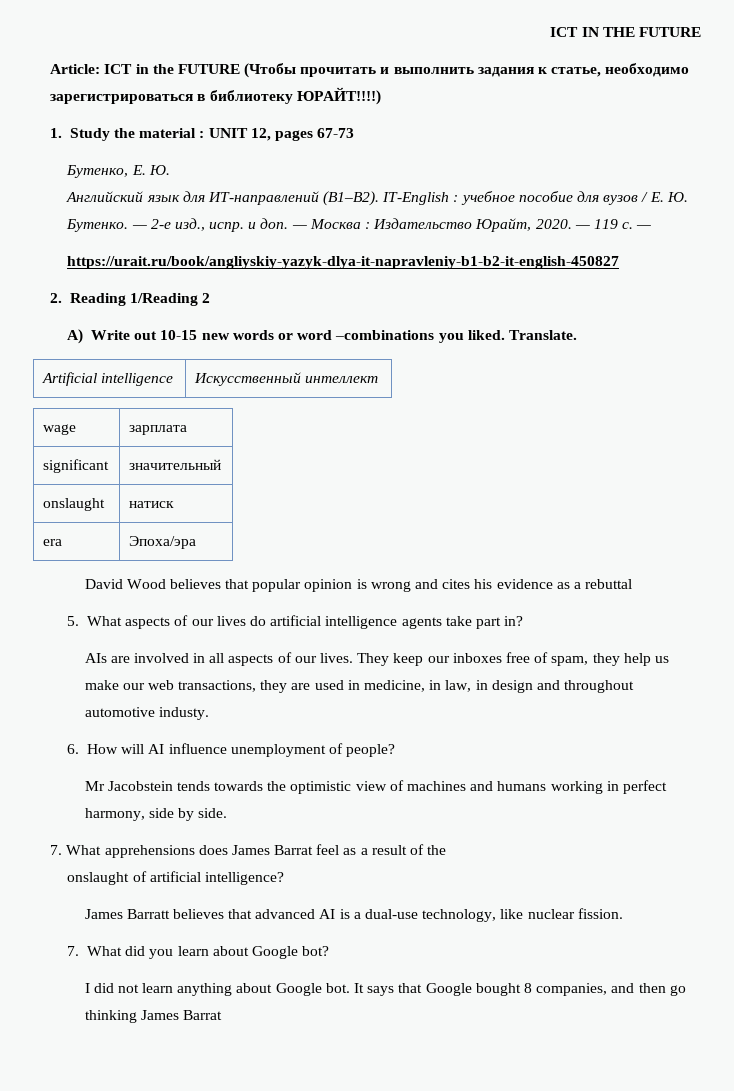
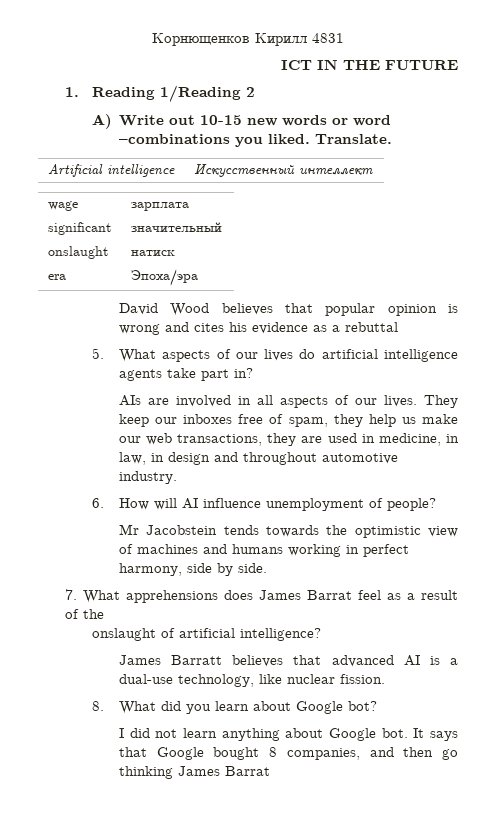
+ Корнющенков Кирилл 4831
- Article: ICT in the FUTURE (Чтобы прочитать и выполнить задания к статье, необходимо зарегистрироваться в библиотеку ЮРАЙТ!!!!)
- 1. Study the material : UNIT 12, pages 67-73
- Бутенко, Е. Ю.
- Английский язык для ИТ-направлений (B1–B2). IT-English : учебное пособие для вузов / Е. Ю. Бутенко. — 2-е изд., испр. и доп. — Москва : Издательство Юрайт, 2020. — 119 с. —
- https://urait.ru/book/angliyskiy-yazyk-dlya-it-napravleniy-b1-b2-it-english-450827
- 2. Reading 1/Reading 2
+ 1. Reading 1/Reading 2
- They keep our inboxes free of spam, they help us make our web transactions, they are used in medicine, in law, in design and throughout automotive industy.
+ They keep our inboxes free of spam, they help us make our web transactions, they are used in medicine, in law, in design and throughout automotive industry.
- 7. What did you learn about Google bot?
+ 8. What did you learn about Google bot?

